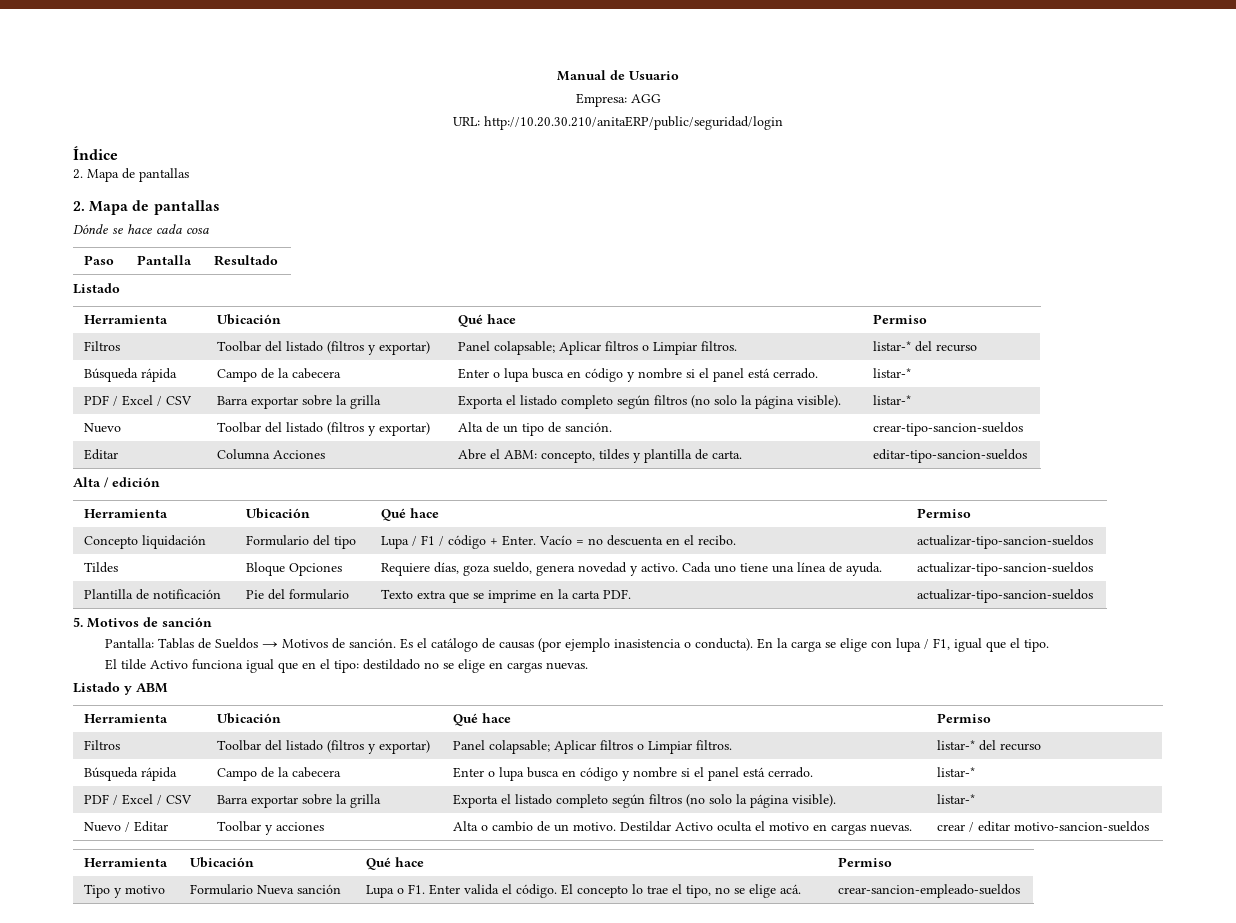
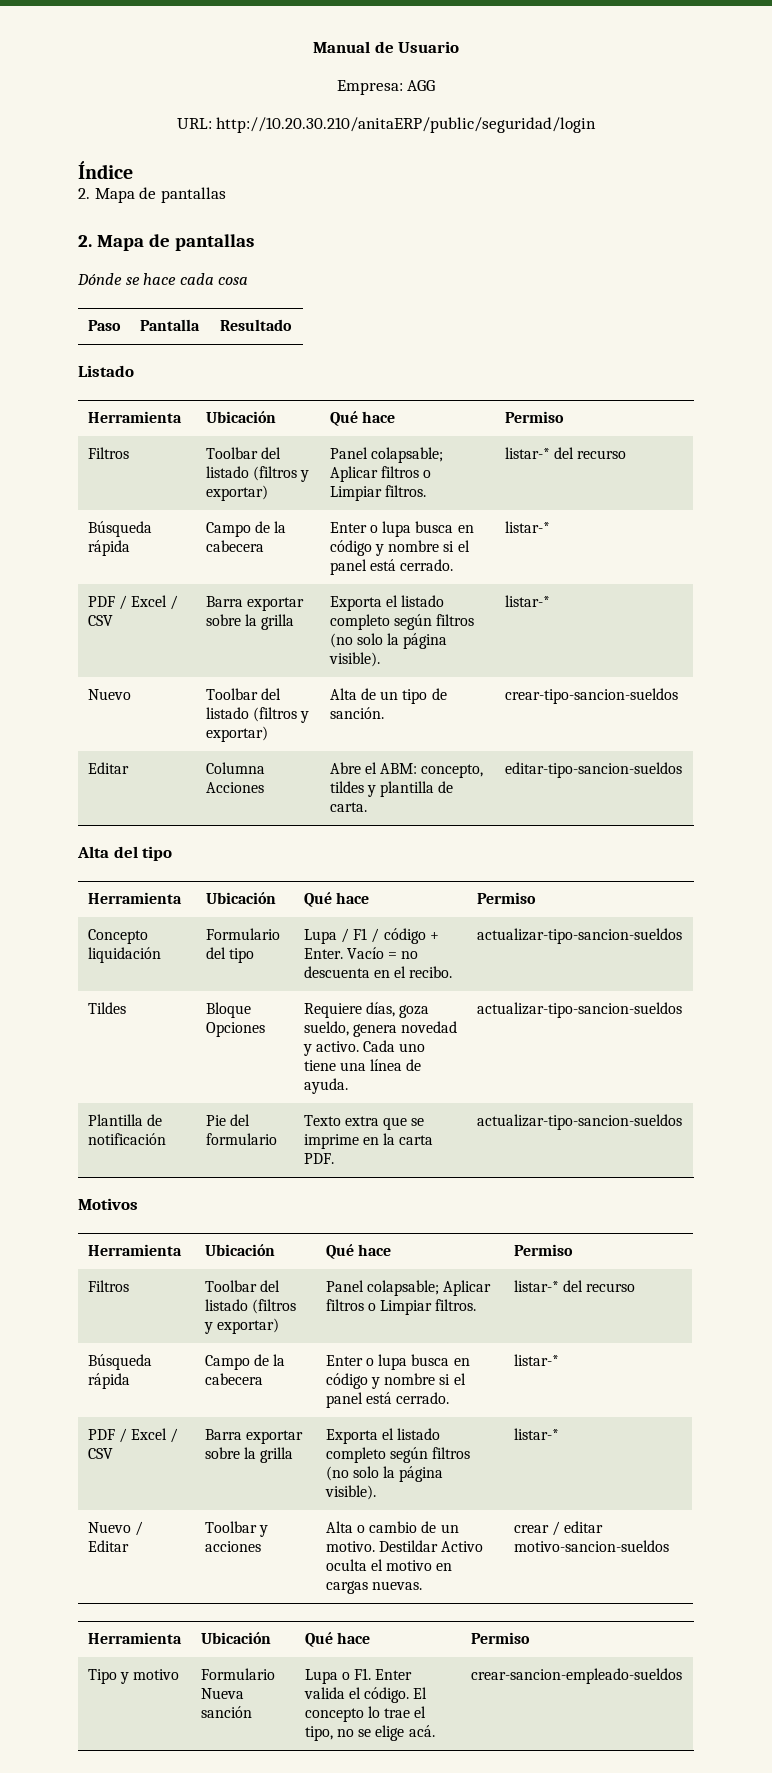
- Alta / edición
+ Alta del tipo
- 5. Motivos de sanción
- Pantalla: Tablas de Sueldos → Motivos de sanción. Es el catálogo de causas (por ejemplo inasistencia o conducta). En la carga se elige con lupa / F1, igual que el tipo.
- El tilde Activo funciona igual que en el tipo: destildado no se elige en cargas nuevas.
- Listado y ABM
+ Motivos

